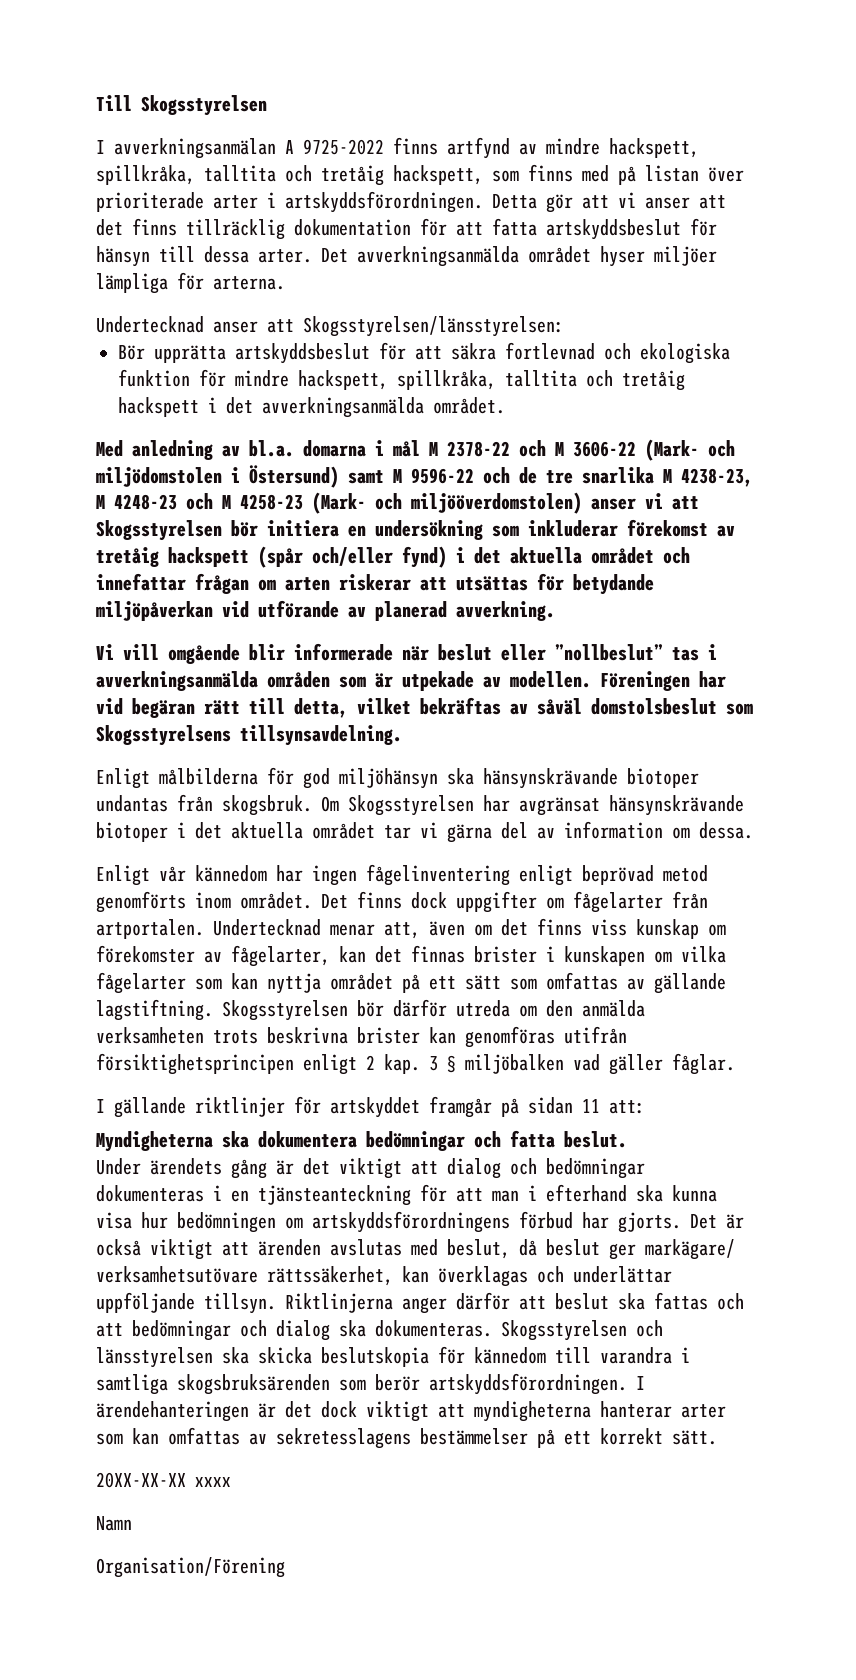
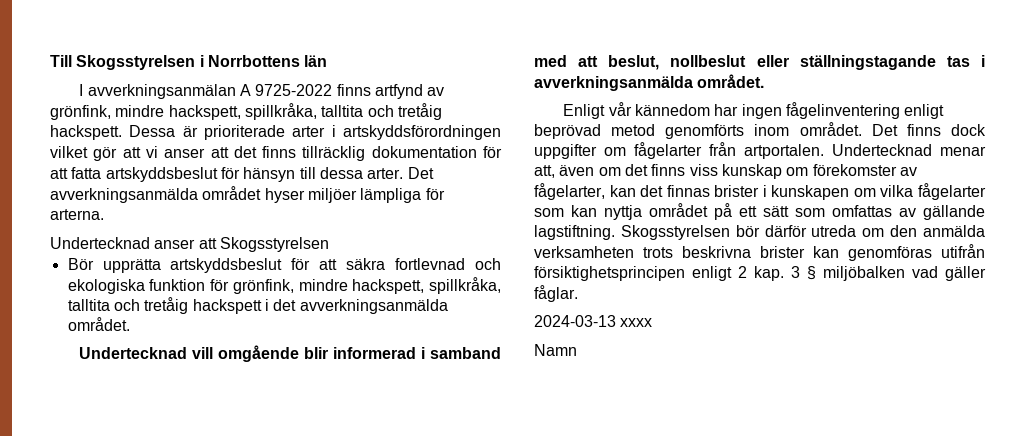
- Till Skogsstyrelsen
+ Till Skogsstyrelsen i Norrbottens län
- I avverkningsanmälan A 9725-2022 finns artfynd av mindre hackspett, spillkråka, talltita och tretåig hackspett, som finns med på listan över prioriterade arter i artskyddsförordningen. Detta gör att vi anser att det finns tillräcklig dokumentation för att fatta artskyddsbeslut för hänsyn till dessa arter.
+ I avverkningsanmälan A 9725-2022 finns artfynd av grönfink, mindre hackspett, spillkråka, talltita och tretåig hackspett. Dessa är prioriterade arter i artskyddsförordningen vilket gör att vi anser att det finns tillräcklig dokumentation för att fatta artskyddsbeslut för hänsyn till dessa arter.
- Undertecknad anser att Skogsstyrelsen/länsstyrelsen:
+ Undertecknad anser att Skogsstyrelsen
- Bör upprätta artskyddsbeslut för att säkra fortlevnad och ekologiska funktion för mindre hackspett, spillkråka, talltita och tretåig hackspett i det avverkningsanmälda området.
+ Bör upprätta artskyddsbeslut för att säkra fortlevnad och ekologiska funktion för grönfink, mindre hackspett, spillkråka, talltita och tretåig hackspett i det avverkningsanmälda området.
- Med anledning av bl.a. domarna i mål M 2378-22 och M 3606-22 (Mark- och miljödomstolen i Östersund) samt M 9596-22 och de tre snarlika M 4238-23, M 4248-23 och M 4258-23 (Mark- och miljööverdomstolen) anser vi att Skogsstyrelsen bör initiera en undersökning som inkluderar förekomst av tretåig hackspett (spår och/eller fynd) i det aktuella området och innefattar frågan om arten riskerar att utsättas för betydande miljöpåverkan vid utförande av planerad avverkning.
- Vi vill omgående blir informerade när beslut eller ”nollbeslut” tas i avverkningsanmälda områden som är utpekade av modellen. Föreningen har vid begäran rätt till detta, vilket bekräftas av såväl domstolsbeslut som Skogsstyrelsens tillsynsavdelning.
- Enligt målbilderna för god miljöhänsyn ska hänsynskrävande biotoper undantas från skogsbruk. Om Skogsstyrelsen har avgränsat hänsynskrävande biotoper i det aktuella området tar vi gärna del av information om dessa.
+ Undertecknad vill omgående blir informerad i samband med att beslut, nollbeslut eller ställningstagande tas i avverkningsanmälda området.
- I gällande riktlinjer för artskyddet framgår på sidan 11 att:
- Myndigheterna ska dokumentera bedömningar och fatta beslut.
- Under ärendets gång är det viktigt att dialog och bedömningar dokumenteras i en tjänsteanteckning för att man i efterhand ska kunna visa hur bedömningen om artskyddsförordningens förbud har gjorts. Det är också viktigt att ärenden avslutas med beslut, då beslut ger markägare/ verksamhetsutövare rättssäkerhet, kan överklagas och underlättar uppföljande tillsyn. Riktlinjerna anger därför att beslut ska fattas och att bedömningar och dialog ska dokumenteras. Skogsstyrelsen och länsstyrelsen ska skicka beslutskopia för kännedom till varandra i samtliga skogsbruksärenden som berör artskyddsförordningen. I ärendehanteringen är det dock viktigt att myndigheterna hanterar arter som kan omfattas av sekretesslagens bestämmelser på ett korrekt sätt.
- 20XX-XX-XX xxxx
+ 2024-03-13 xxxx
- Organisation/Förening

